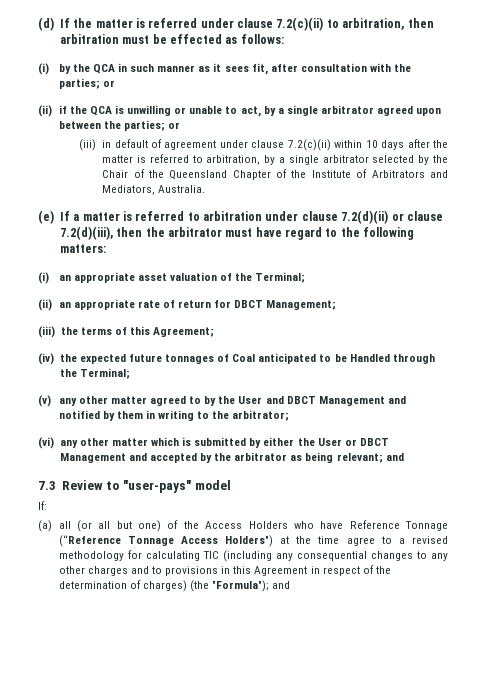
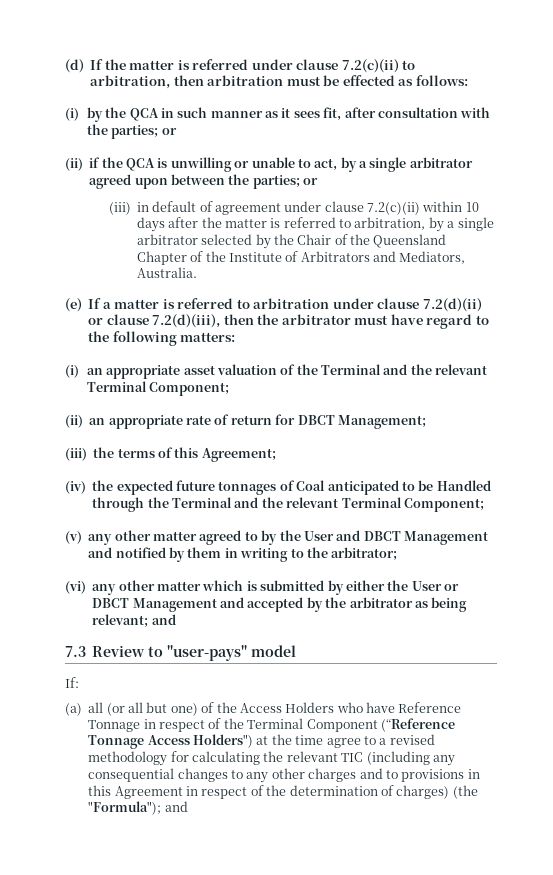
- (i) an appropriate asset valuation of the Terminal;
+ (i) an appropriate asset valuation of the Terminal and the relevant Terminal Component;
- (iv) the expected future tonnages of Coal anticipated to be Handled through the Terminal;
+ (iv) the expected future tonnages of Coal anticipated to be Handled through the Terminal and the relevant Terminal Component;
- (a) all (or all but one) of the Access Holders who have Reference Tonnage (“Reference Tonnage Access Holders") at the time agree to a revised methodology for calculating TIC (including any consequential changes to any other charges and to provisions in this Agreement in respect of the determination of charges) (the "Formula"); and
+ (a) all (or all but one) of the Access Holders who have Reference Tonnage in respect of the Terminal Component (“Reference Tonnage Access Holders") at the time agree to a revised methodology for calculating the relevant TIC (including any consequential changes to any other charges and to provisions in this Agreement in respect of the determination of charges) (the "Formula"); and

